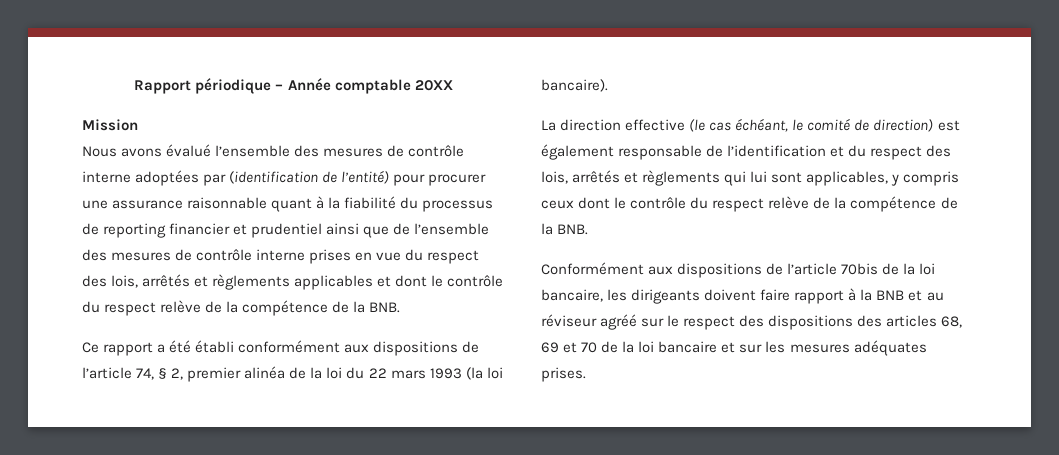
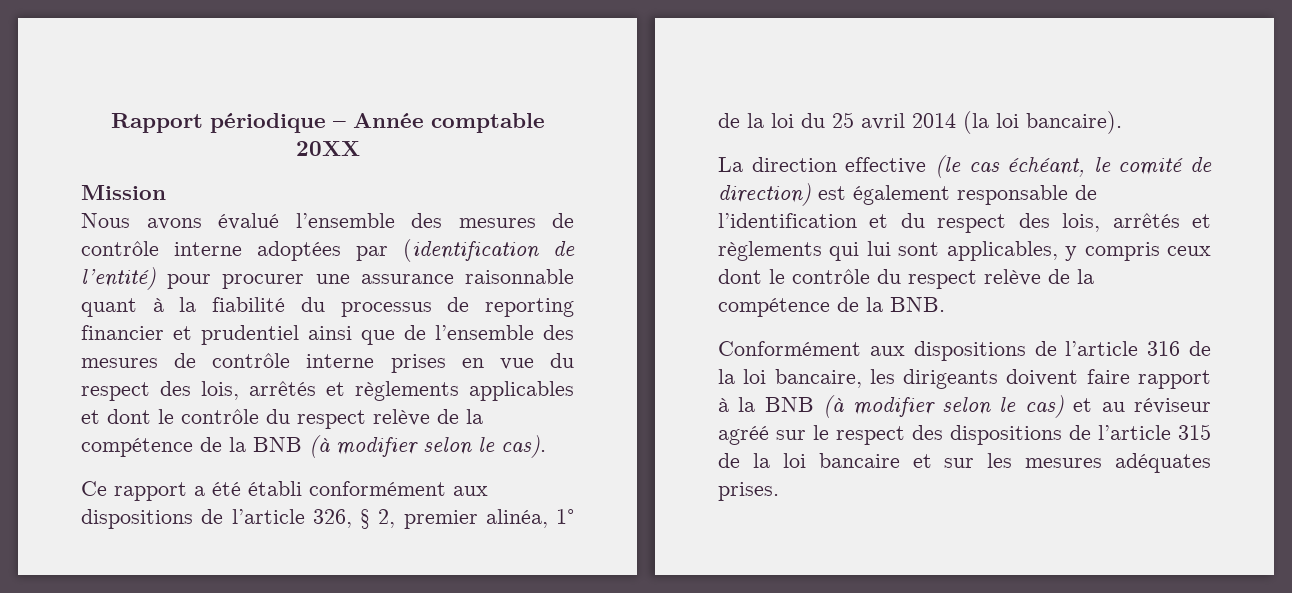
- Nous avons évalué l’ensemble des mesures de contrôle interne adoptées par (identification de l’entité) pour procurer une assurance raisonnable quant à la fiabilité du processus de reporting financier et prudentiel ainsi que de l’ensemble des mesures de contrôle interne prises en vue du respect des lois, arrêtés et règlements applicables et dont le contrôle du respect relève de la compétence de la BNB.
+ Nous avons évalué l’ensemble des mesures de contrôle interne adoptées par (identification de l’entité) pour procurer une assurance raisonnable quant à la fiabilité du processus de reporting financier et prudentiel ainsi que de l’ensemble des mesures de contrôle interne prises en vue du respect des lois, arrêtés et règlements applicables et dont le contrôle du respect relève de la compétence de la BNB (à modifier selon le cas).
- Ce rapport a été établi conformément aux dispositions de l’article 74, § 2, premier alinéa de la loi du 22 mars 1993 (la loi bancaire).
+ Ce rapport a été établi conformément aux dispositions de l’article 326, § 2, premier alinéa, 1° de la loi du 25 avril 2014 (la loi bancaire).
- Conformément aux dispositions de l’article 70bis de la loi bancaire, les dirigeants doivent faire rapport à la BNB et au réviseur agréé sur le respect des dispositions des articles 68, 69 et 70 de la loi bancaire et sur les mesures adéquates prises.
+ Conformément aux dispositions de l’article 316 de la loi bancaire, les dirigeants doivent faire rapport à la BNB (à modifier selon le cas) et au réviseur agréé sur le respect des dispositions de l’article 315 de la loi bancaire et sur les mesures adéquates prises.

